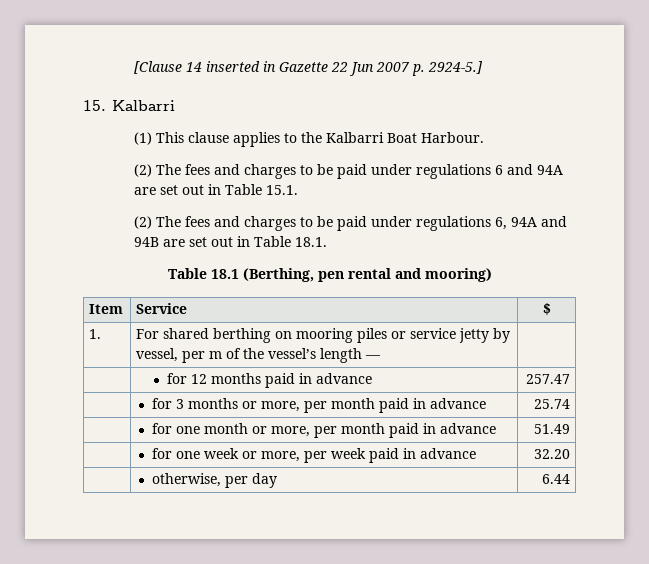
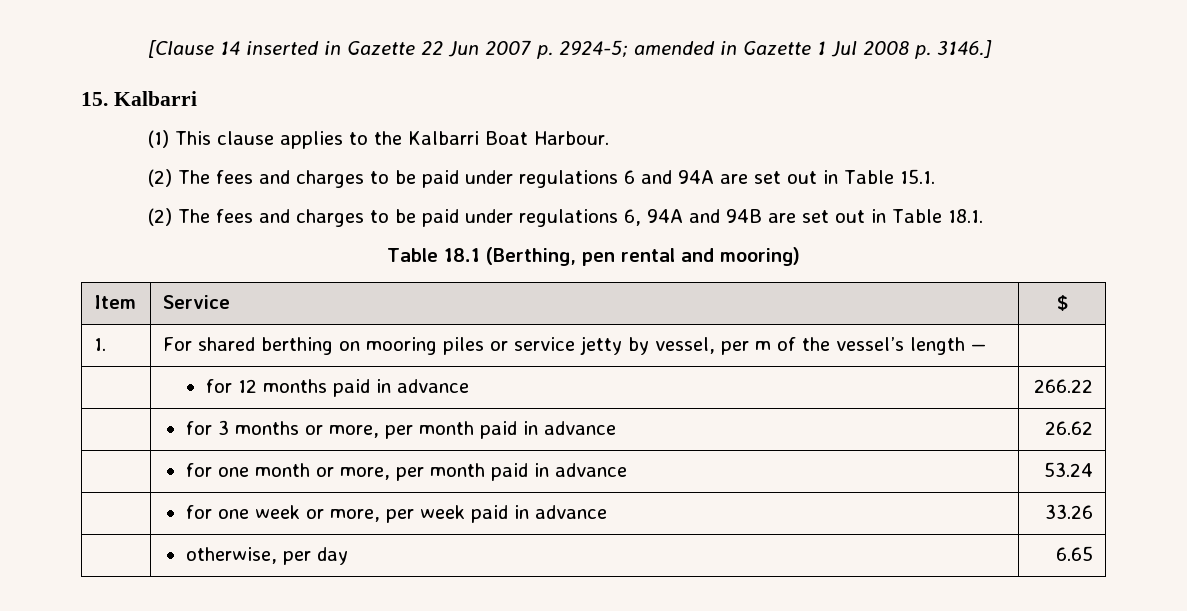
- [Clause 14 inserted in Gazette 22 Jun 2007 p. 2924-5.]
+ [Clause 14 inserted in Gazette 22 Jun 2007 p. 2924-5; amended in Gazette 1 Jul 2008 p. 3146.]
- | for 12 months paid in advance | 257.47
+ | for 12 months paid in advance | 266.22
- | for 3 months or more, per month paid in advance | 25.74
+ | for 3 months or more, per month paid in advance | 26.62
- | for one month or more, per month paid in advance | 51.49
+ | for one month or more, per month paid in advance | 53.24
- | for one week or more, per week paid in advance | 32.20
+ | for one week or more, per week paid in advance | 33.26
- | otherwise, per day | 6.44
+ | otherwise, per day | 6.65

